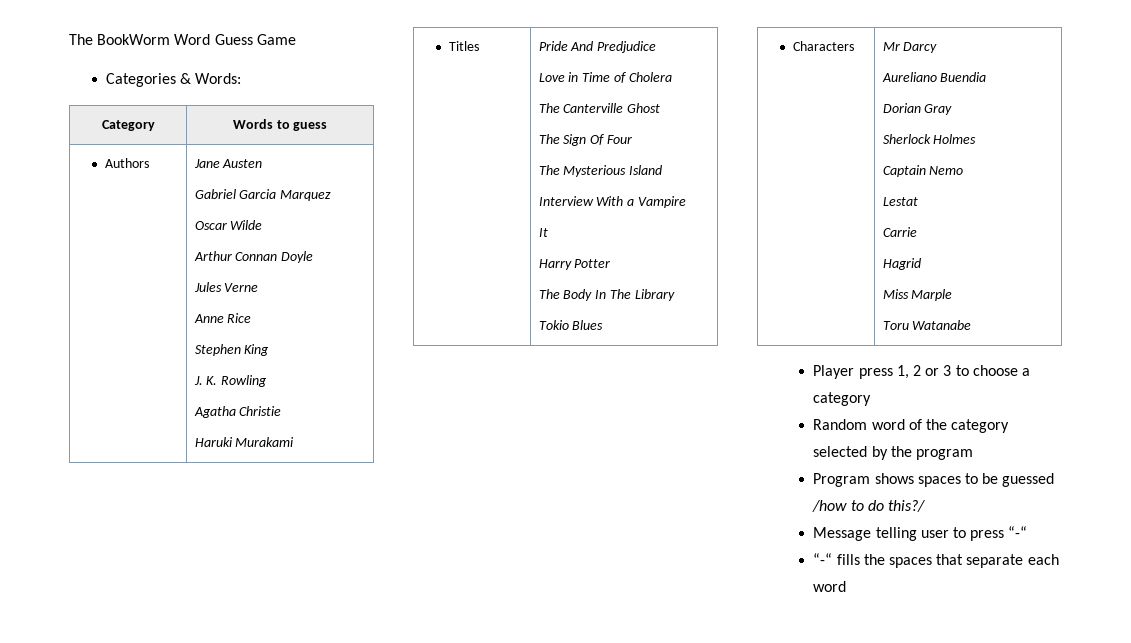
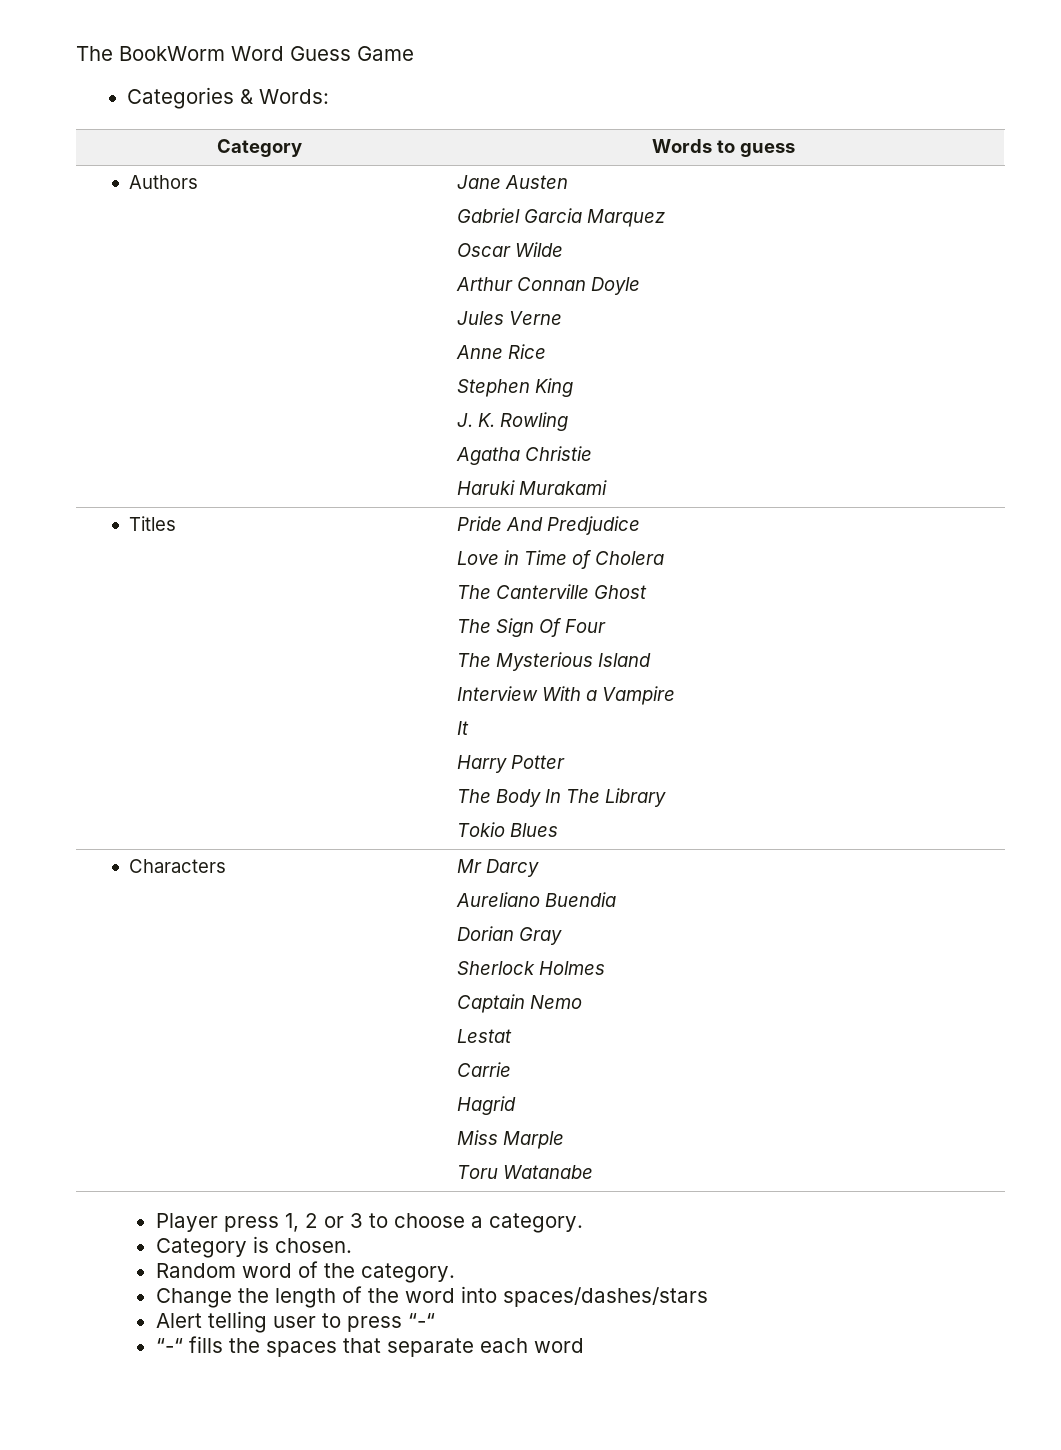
- Player press 1, 2 or 3 to choose a category
+ Player press 1, 2 or 3 to choose a category.
+ Category is chosen.
- Random word of the category selected by the program
- Program shows spaces to be guessed /how to do this?/
- Message telling user to press “-“
+ Random word of the category.
+ Change the length of the word into spaces/dashes/stars
+ Alert telling user to press “-“

